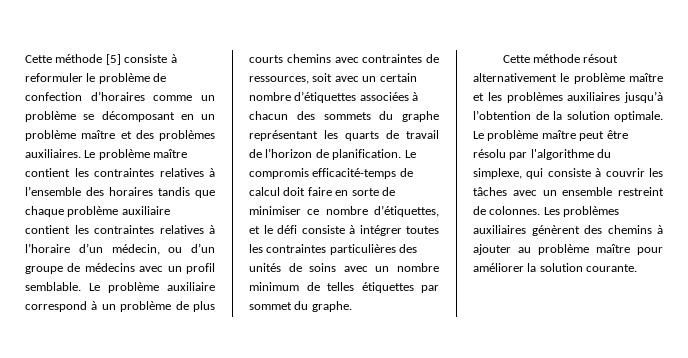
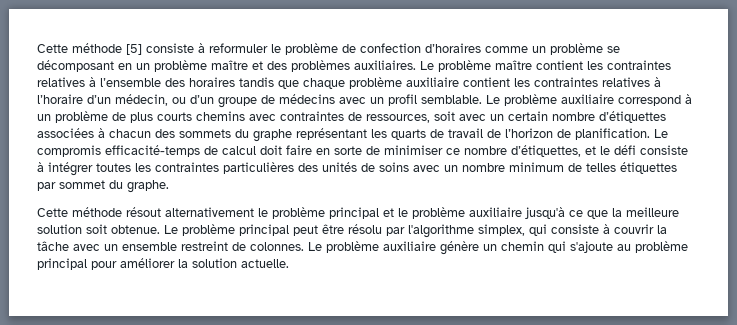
- Cette méthode résout alternativement le problème maître et les problèmes auxiliaires jusqu’à l’obtention de la solution optimale. Le problème maître peut être résolu par l'algorithme du simplexe, qui consiste à couvrir les tâches avec un ensemble restreint de colonnes.
+ Cette méthode résout alternativement le problème principal et le problème auxiliaire jusqu'à ce que la meilleure solution soit obtenue. Le problème principal peut être résolu par l'algorithme simplex, qui consiste à couvrir la tâche avec un ensemble restreint de colonnes.
- Les problèmes auxiliaires génèrent des chemins à ajouter au problème maître pour améliorer la solution courante.
+ Le problème auxiliaire génère un chemin qui s'ajoute au problème principal pour améliorer la solution actuelle.

